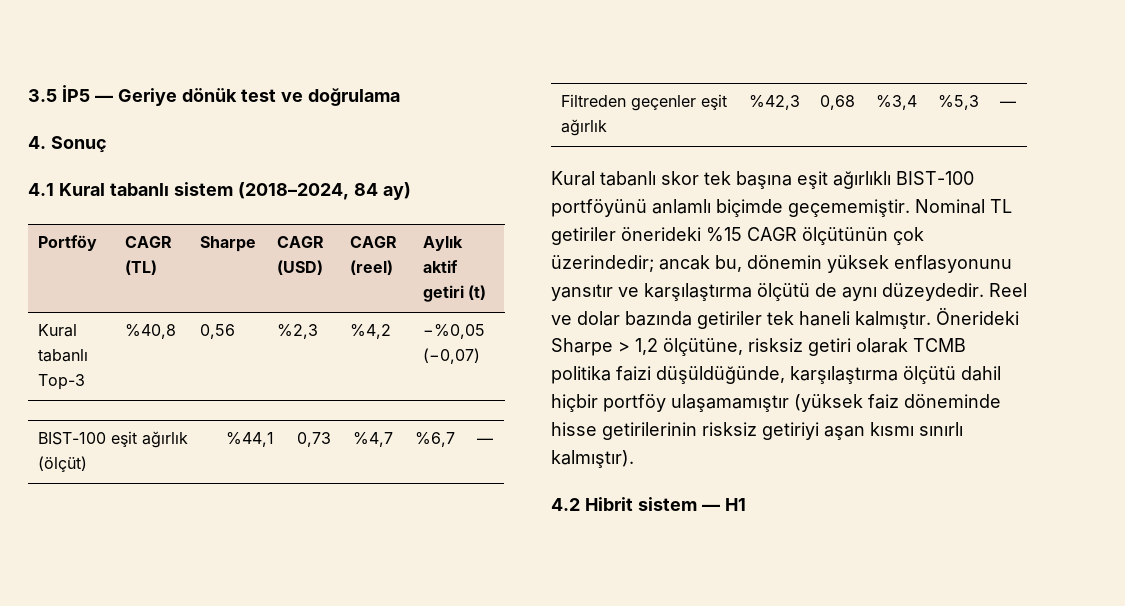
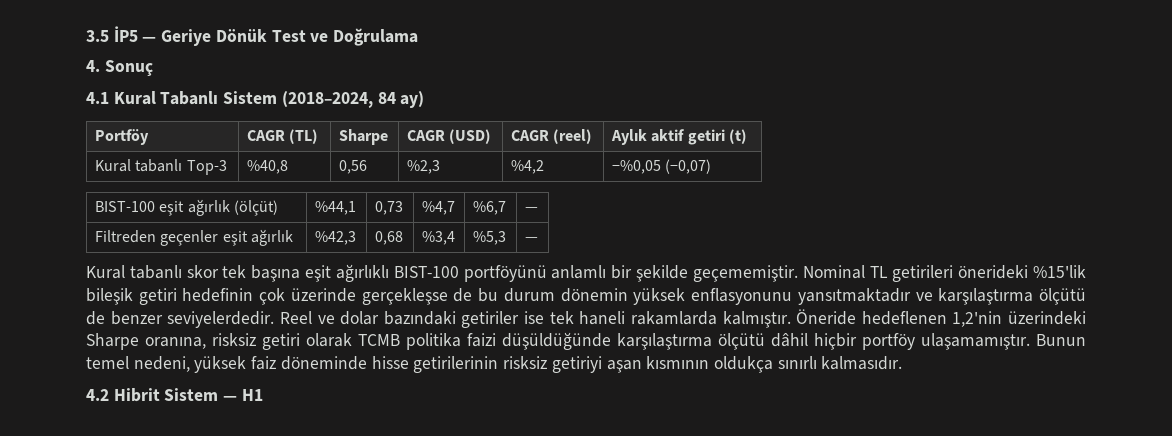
- 3.5 İP5 — Geriye dönük test ve doğrulama
+ 3.5 İP5 — Geriye Dönük Test ve Doğrulama
- 4.1 Kural tabanlı sistem (2018–2024, 84 ay)
+ 4.1 Kural Tabanlı Sistem (2018–2024, 84 ay)
- Kural tabanlı skor tek başına eşit ağırlıklı BIST-100 portföyünü anlamlı biçimde geçememiştir.
+ Kural tabanlı skor tek başına eşit ağırlıklı BIST-100 portföyünü anlamlı bir şekilde geçememiştir.
- Nominal TL getiriler önerideki %15 CAGR ölçütünün çok üzerindedir; ancak bu, dönemin yüksek enflasyonunu yansıtır ve karşılaştırma ölçütü de aynı düzeydedir.
+ Nominal TL getirileri önerideki %15'lik bileşik getiri hedefinin çok üzerinde gerçekleşse de bu durum dönemin yüksek enflasyonunu yansıtmaktadır ve karşılaştırma ölçütü de benzer seviyelerdedir.
- Reel ve dolar bazında getiriler tek haneli kalmıştır. Önerideki Sharpe > 1,2 ölçütüne, risksiz getiri olarak TCMB politika faizi düşüldüğünde, karşılaştırma ölçütü dahil hiçbir portföy ulaşamamıştır (yüksek faiz döneminde hisse getirilerinin risksiz getiriyi aşan kısmı sınırlı kalmıştır).
+ Reel ve dolar bazındaki getiriler ise tek haneli rakamlarda kalmıştır. Öneride hedeflenen 1,2'nin üzerindeki Sharpe oranına, risksiz getiri olarak TCMB politika faizi düşüldüğünde karşılaştırma ölçütü dâhil hiçbir portföy ulaşamamıştır. Bunun temel nedeni, yüksek faiz döneminde hisse getirilerinin risksiz getiriyi aşan kısmının oldukça sınırlı kalmasıdır.
- 4.2 Hibrit sistem — H1
+ 4.2 Hibrit Sistem — H1

